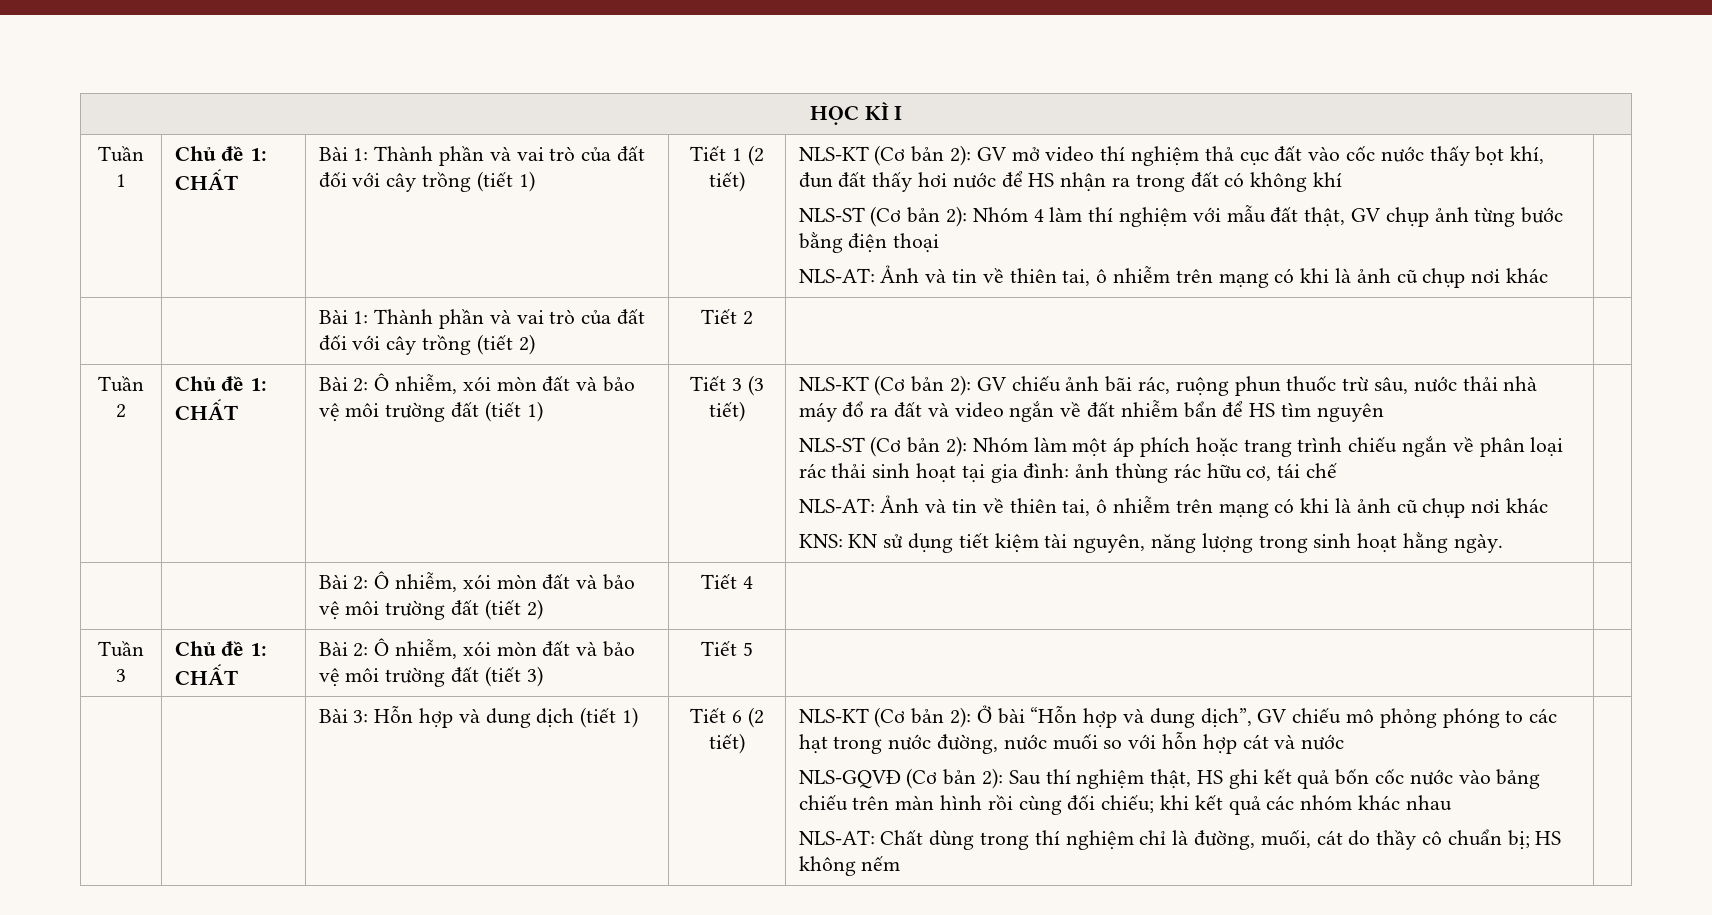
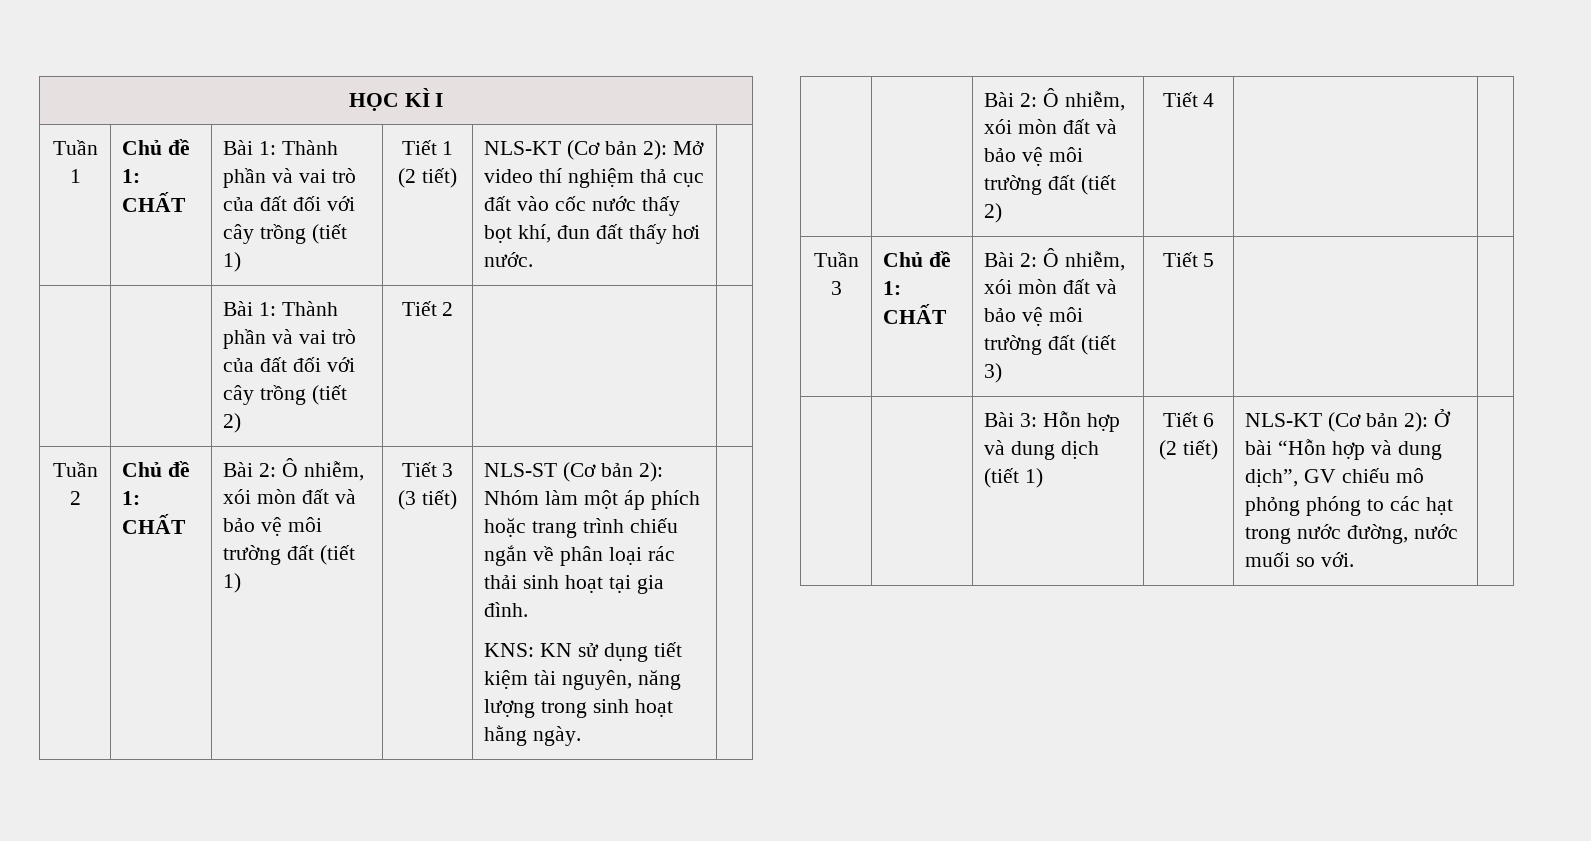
- NLS-KT (Cơ bản 2): GV mở video thí nghiệm thả cục đất vào cốc nước thấy bọt khí, đun đất thấy hơi nước để HS nhận ra trong đất có không khí
- NLS-ST (Cơ bản 2): Nhóm 4 làm thí nghiệm với mẫu đất thật, GV chụp ảnh từng bước bằng điện thoại
- NLS-AT: Ảnh và tin về thiên tai, ô nhiễm trên mạng có khi là ảnh cũ chụp nơi khác
+ NLS-KT (Cơ bản 2): Mở video thí nghiệm thả cục đất vào cốc nước thấy bọt khí, đun đất thấy hơi nước.
- NLS-KT (Cơ bản 2): GV chiếu ảnh bãi rác, ruộng phun thuốc trừ sâu, nước thải nhà máy đổ ra đất và video ngắn về đất nhiễm bẩn để HS tìm nguyên
- NLS-ST (Cơ bản 2): Nhóm làm một áp phích hoặc trang trình chiếu ngắn về phân loại rác thải sinh hoạt tại gia đình: ảnh thùng rác hữu cơ, tái chế
- NLS-AT: Ảnh và tin về thiên tai, ô nhiễm trên mạng có khi là ảnh cũ chụp nơi khác
+ NLS-ST (Cơ bản 2): Nhóm làm một áp phích hoặc trang trình chiếu ngắn về phân loại rác thải sinh hoạt tại gia đình.
- NLS-KT (Cơ bản 2): Ở bài “Hỗn hợp và dung dịch”, GV chiếu mô phỏng phóng to các hạt trong nước đường, nước muối so với hỗn hợp cát và nước
- NLS-GQVĐ (Cơ bản 2): Sau thí nghiệm thật, HS ghi kết quả bốn cốc nước vào bảng chiếu trên màn hình rồi cùng đối chiếu; khi kết quả các nhóm khác nhau
- NLS-AT: Chất dùng trong thí nghiệm chỉ là đường, muối, cát do thầy cô chuẩn bị; HS không nếm
+ NLS-KT (Cơ bản 2): Ở bài “Hỗn hợp và dung dịch”, GV chiếu mô phỏng phóng to các hạt trong nước đường, nước muối so với.

